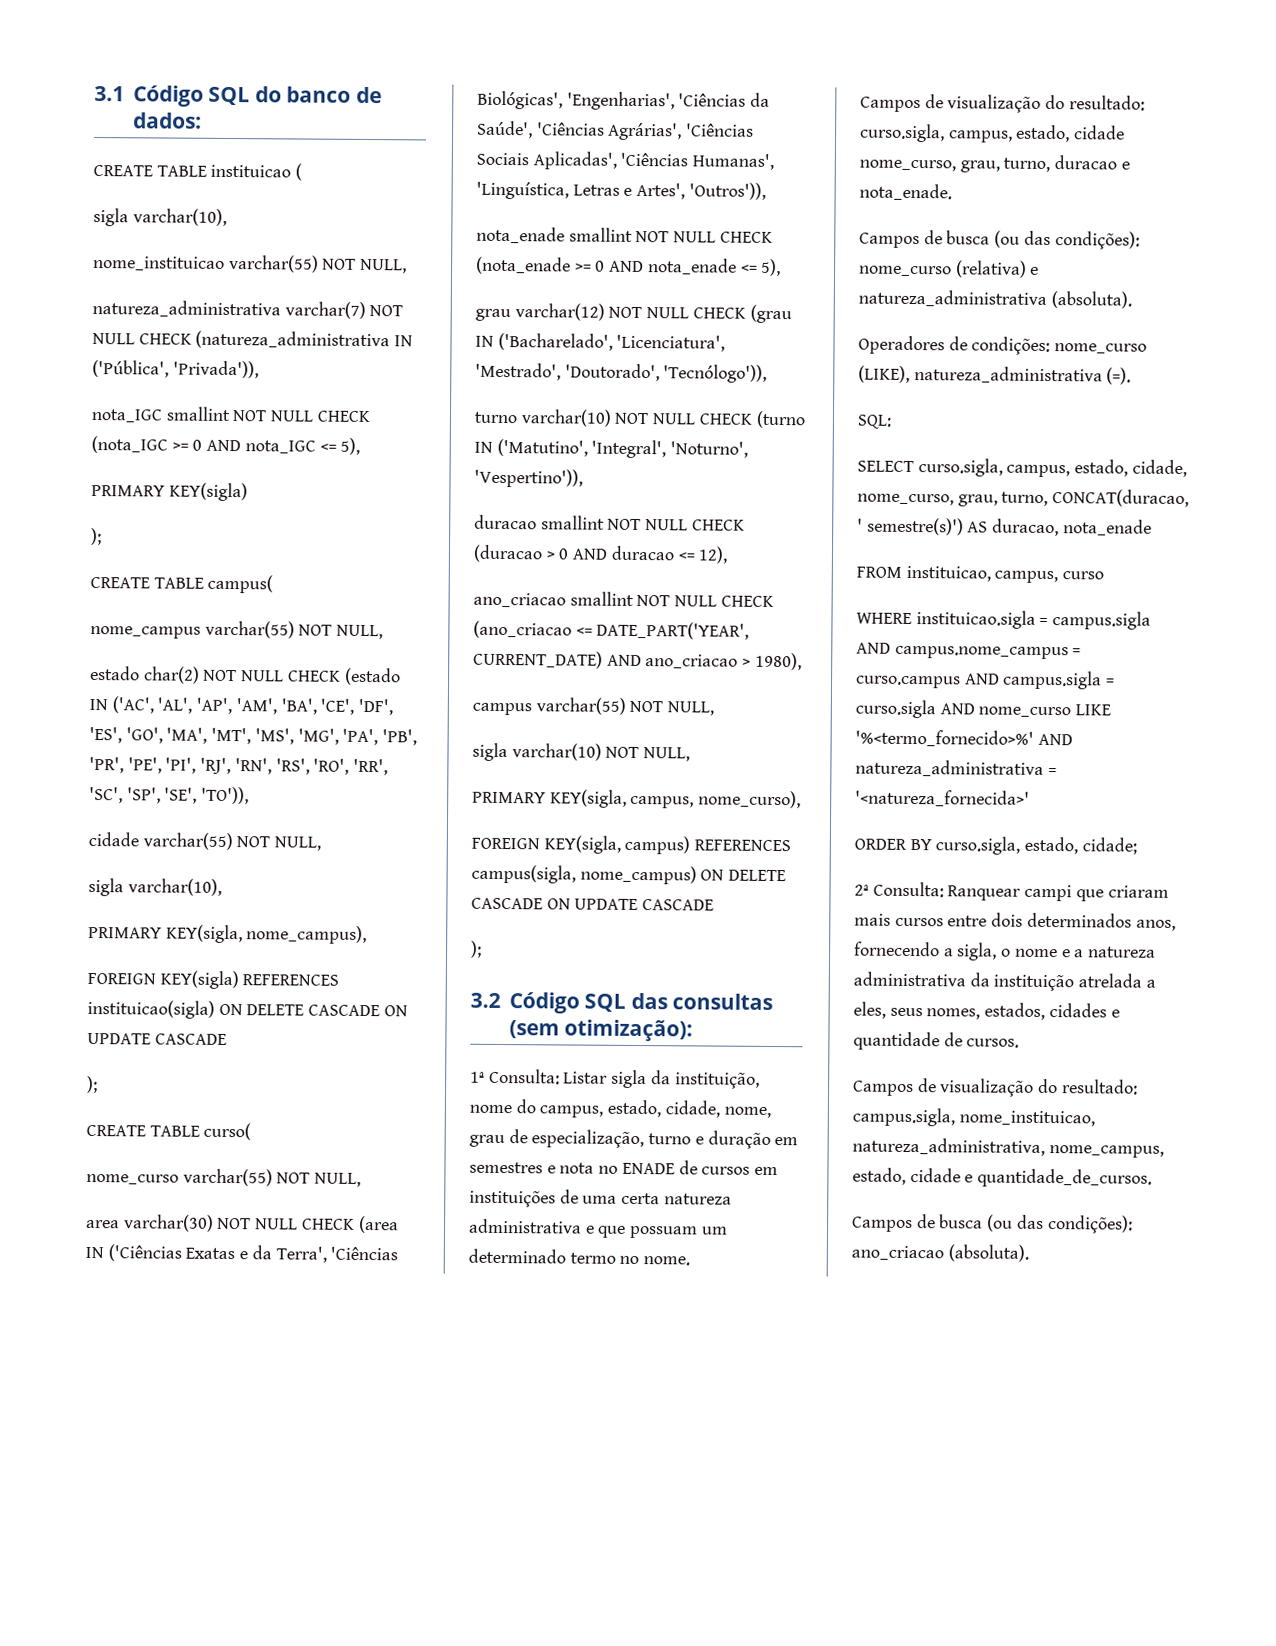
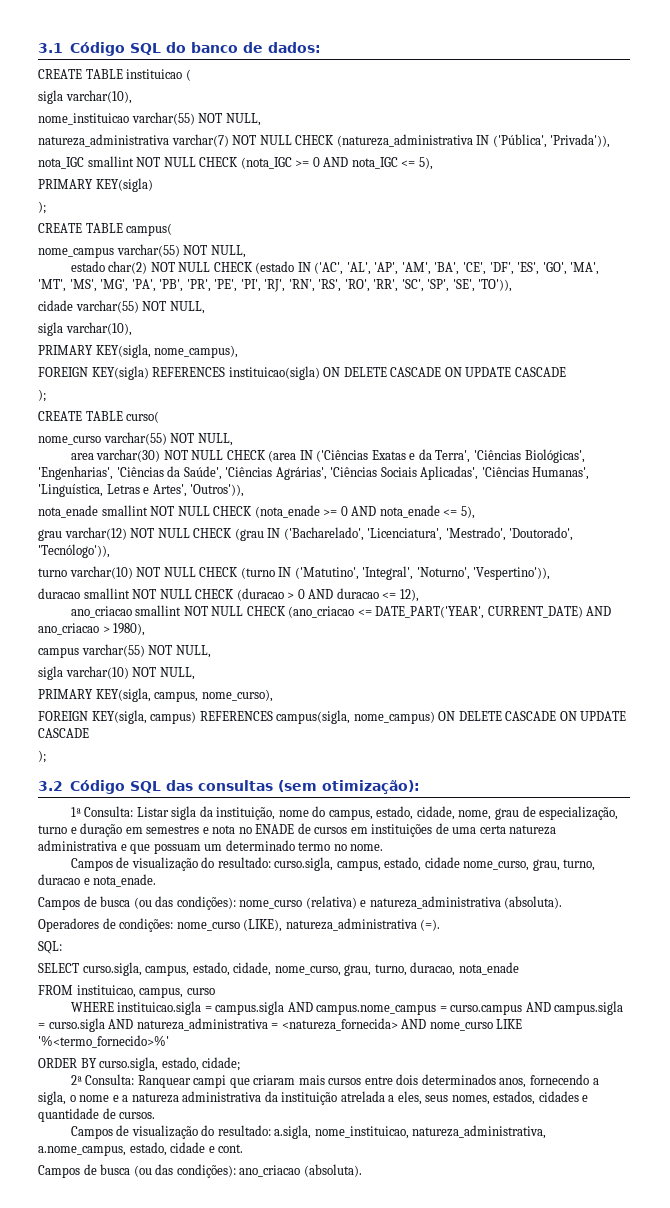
- SELECT curso.sigla, campus, estado, cidade, nome_curso, grau, turno, CONCAT(duracao, ' semestre(s)') AS duracao, nota_enade
+ SELECT curso.sigla, campus, estado, cidade, nome_curso, grau, turno, duracao, nota_enade
- WHERE instituicao.sigla = campus.sigla AND campus.nome_campus = curso.campus AND campus.sigla = curso.sigla AND nome_curso LIKE '%<termo_fornecido>%' AND natureza_administrativa = '<natureza_fornecida>'
+ WHERE instituicao.sigla = campus.sigla AND campus.nome_campus = curso.campus AND campus.sigla = curso.sigla AND natureza_administrativa = <natureza_fornecida> AND nome_curso LIKE '%<termo_fornecido>%'
- Campos de visualização do resultado: campus.sigla, nome_instituicao, natureza_administrativa, nome_campus, estado, cidade e quantidade_de_cursos.
+ Campos de visualização do resultado: a.sigla, nome_instituicao, natureza_administrativa, a.nome_campus, estado, cidade e cont.

